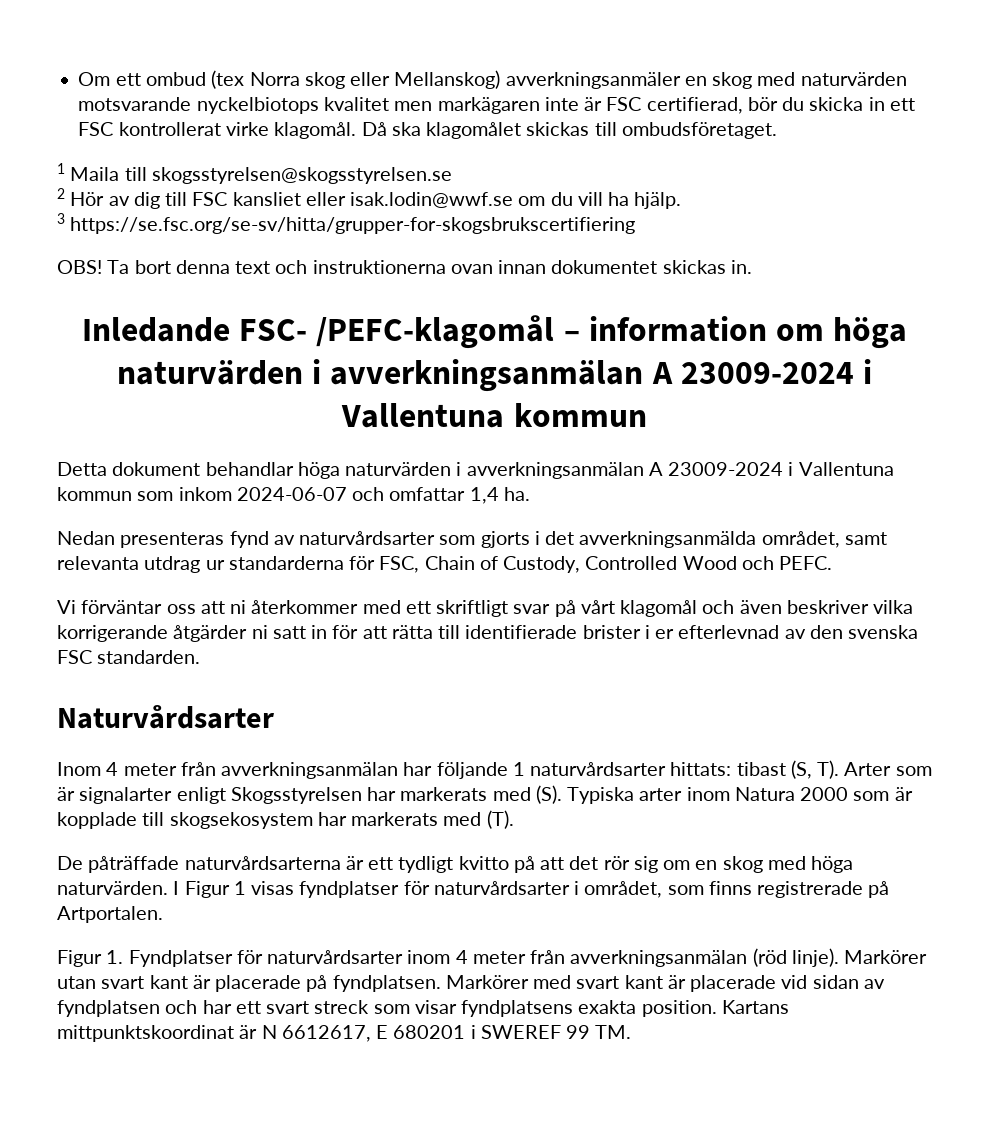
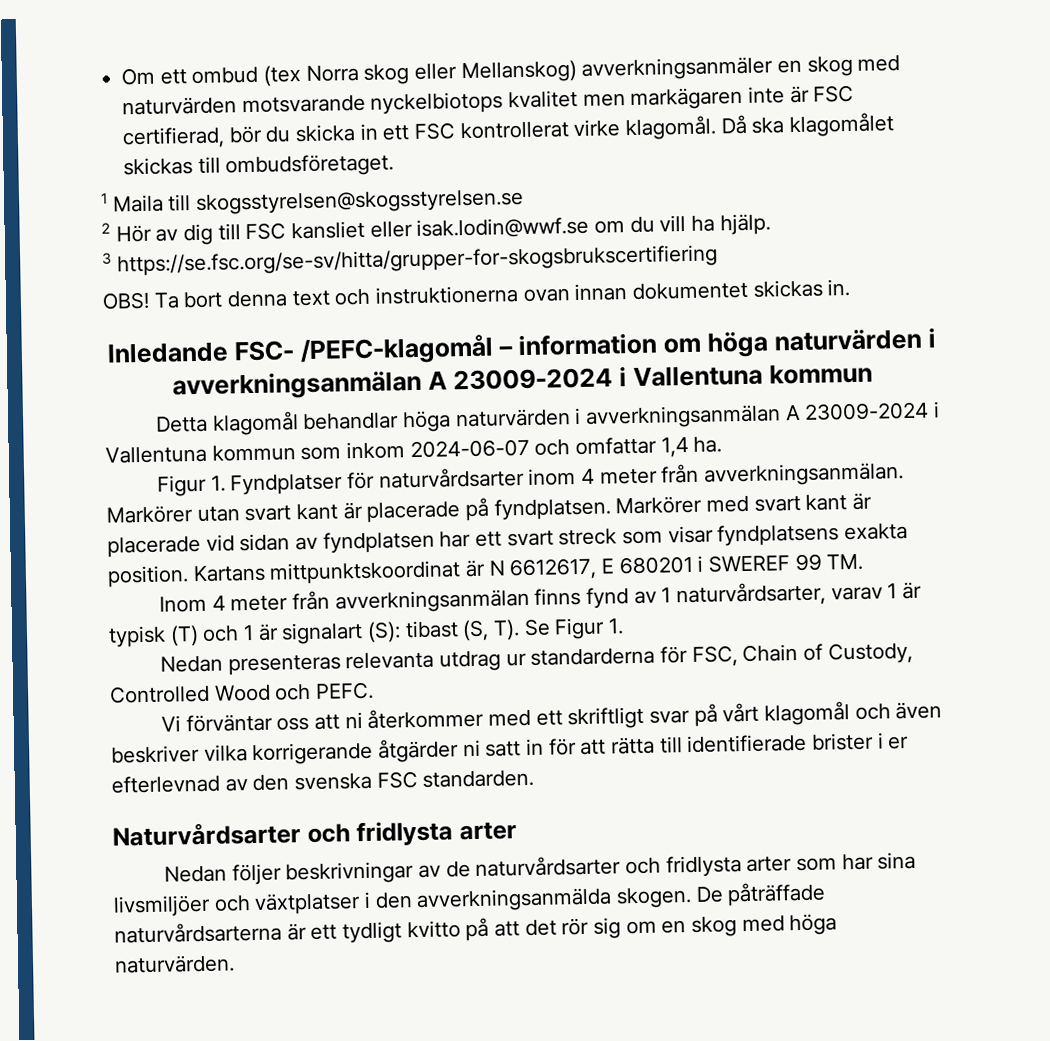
- Detta dokument behandlar höga naturvärden i avverkningsanmälan A 23009-2024 i Vallentuna kommun som inkom 2024-06-07 och omfattar 1,4 ha.
+ Detta klagomål behandlar höga naturvärden i avverkningsanmälan A 23009-2024 i Vallentuna kommun som inkom 2024-06-07 och omfattar 1,4 ha.
- Nedan presenteras fynd av naturvårdsarter som gjorts i det avverkningsanmälda området, samt relevanta utdrag ur standarderna för FSC, Chain of Custody, Controlled Wood och PEFC.
+ Figur 1. Fyndplatser för naturvårdsarter inom 4 meter från avverkningsanmälan. Markörer utan svart kant är placerade på fyndplatsen. Markörer med svart kant är placerade vid sidan av fyndplatsen har ett svart streck som visar fyndplatsens exakta position. Kartans mittpunktskoordinat är N 6612617, E 680201 i SWEREF 99 TM.
+ Inom 4 meter från avverkningsanmälan finns fynd av 1 naturvårdsarter, varav 1 är typisk (T) och 1 är signalart (S): tibast (S, T). Se Figur 1.
+ Nedan presenteras relevanta utdrag ur standarderna för FSC, Chain of Custody, Controlled Wood och PEFC.
- Naturvårdsarter
- Inom 4 meter från avverkningsanmälan har följande 1 naturvårdsarter hittats: tibast (S, T). Arter som är signalarter enligt Skogsstyrelsen har markerats med (S). Typiska arter inom Natura 2000 som är kopplade till skogsekosystem har markerats med (T).
- De påträffade naturvårdsarterna är ett tydligt kvitto på att det rör sig om en skog med höga naturvärden. I Figur 1 visas fyndplatser för naturvårdsarter i området, som finns registrerade på Artportalen.
- Figur 1. Fyndplatser för naturvårdsarter inom 4 meter från avverkningsanmälan (röd linje). Markörer utan svart kant är placerade på fyndplatsen. Markörer med svart kant är placerade vid sidan av fyndplatsen och har ett svart streck som visar fyndplatsens exakta position. Kartans mittpunktskoordinat är N 6612617, E 680201 i SWEREF 99 TM.
+ Naturvårdsarter och fridlysta arter
+ Nedan följer beskrivningar av de naturvårdsarter och fridlysta arter som har sina livsmiljöer och växtplatser i den avverkningsanmälda skogen. De påträffade naturvårdsarterna är ett tydligt kvitto på att det rör sig om en skog med höga naturvärden.

